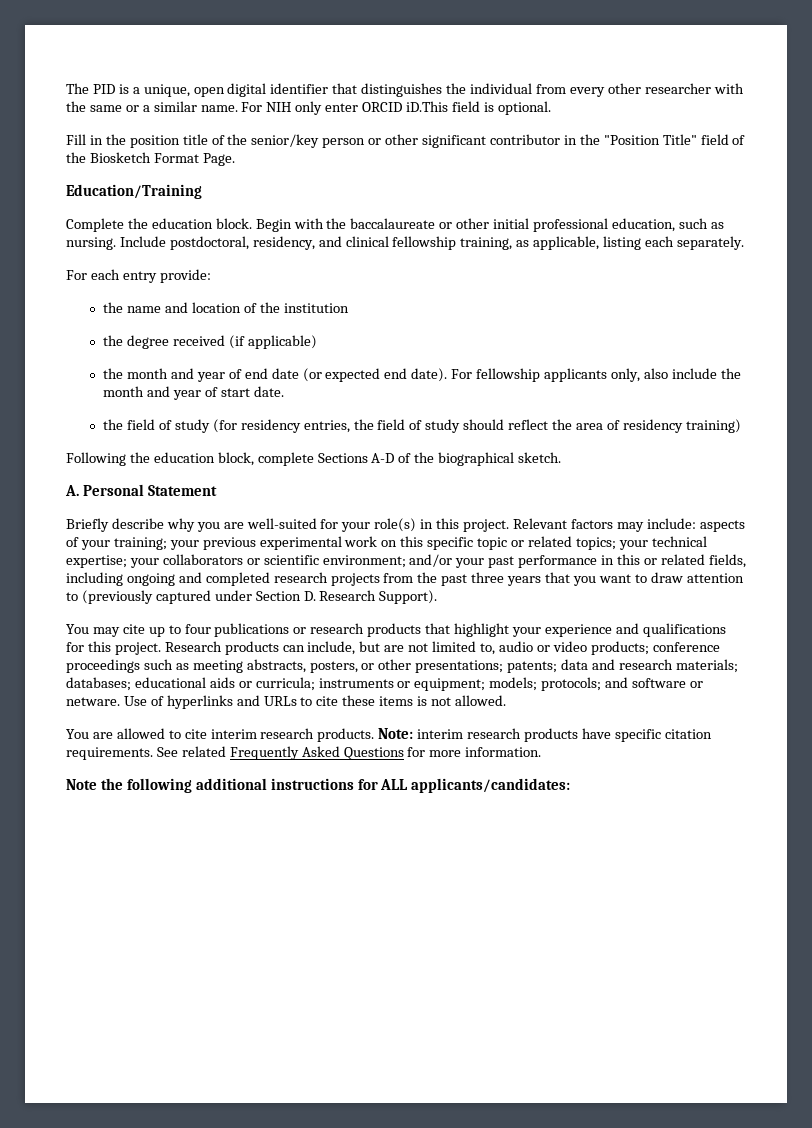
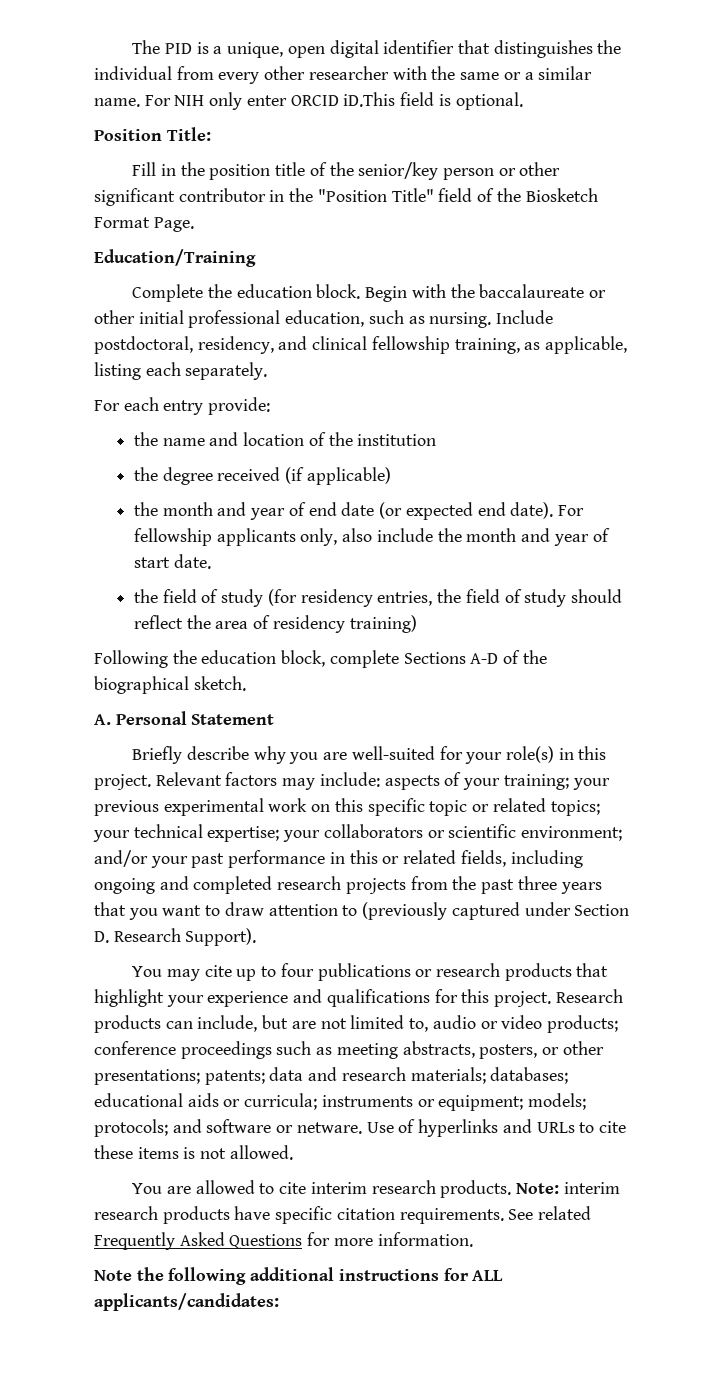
+ Position Title:

